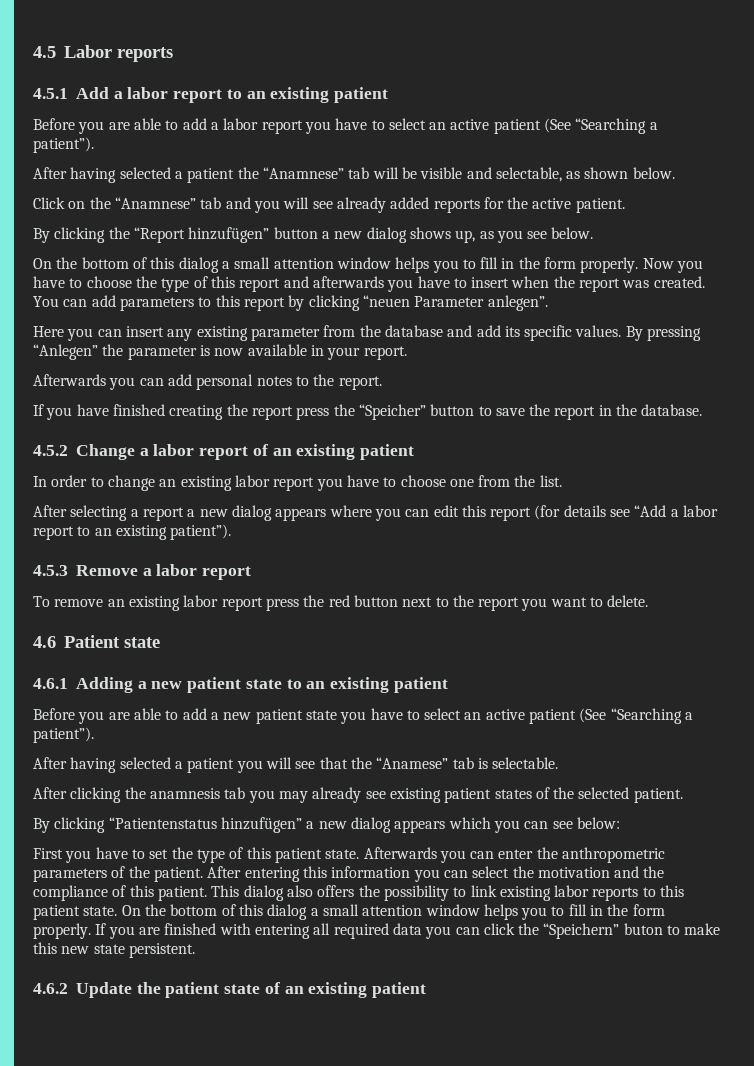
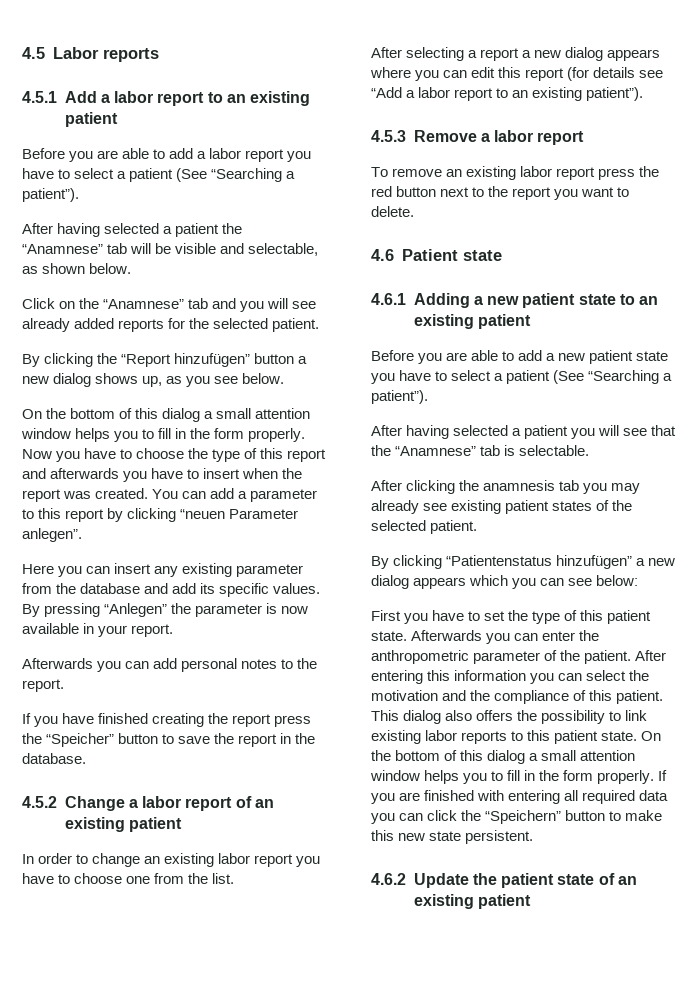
- Before you are able to add a labor report you have to select an active patient (See “Searching a patient”).
+ Before you are able to add a labor report you have to select a patient (See “Searching a patient”).
- Click on the “Anamnese” tab and you will see already added reports for the active patient.
+ Click on the “Anamnese” tab and you will see already added reports for the selected patient.
- You can add parameters to this report by clicking “neuen Parameter anlegen”.
+ You can add a parameter to this report by clicking “neuen Parameter anlegen”.
- Before you are able to add a new patient state you have to select an active patient (See “Searching a patient”).
+ Before you are able to add a new patient state you have to select a patient (See “Searching a patient”).
- After having selected a patient you will see that the “Anamese” tab is selectable.
+ After having selected a patient you will see that the “Anamnese” tab is selectable.
- Afterwards you can enter the anthropometric parameters of the patient.
+ Afterwards you can enter the anthropometric parameter of the patient.
- If you are finished with entering all required data you can click the “Speichern” buton to make this new state persistent.
+ If you are finished with entering all required data you can click the “Speichern” button to make this new state persistent.

